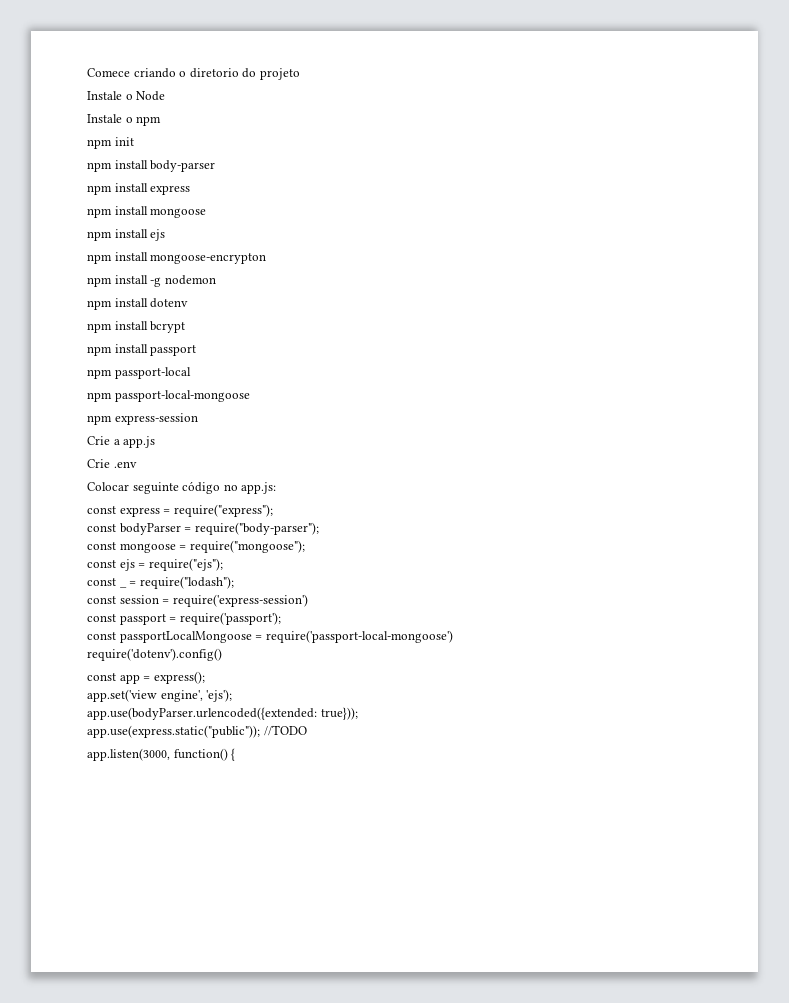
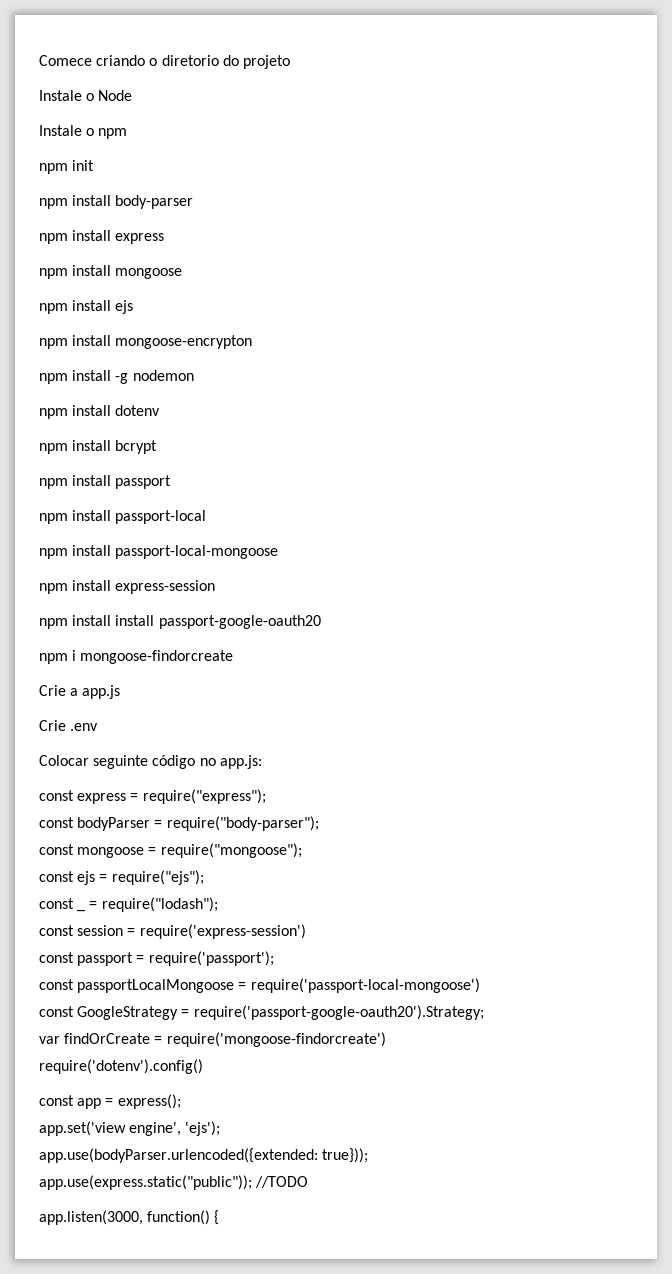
- npm passport-local
+ npm install passport-local
- npm passport-local-mongoose
+ npm install passport-local-mongoose
- npm express-session
+ npm install express-session
+ npm install install passport-google-oauth20
+ npm i mongoose-findorcreate
+ const GoogleStrategy = require('passport-google-oauth20').Strategy;
+ var findOrCreate = require('mongoose-findorcreate')

